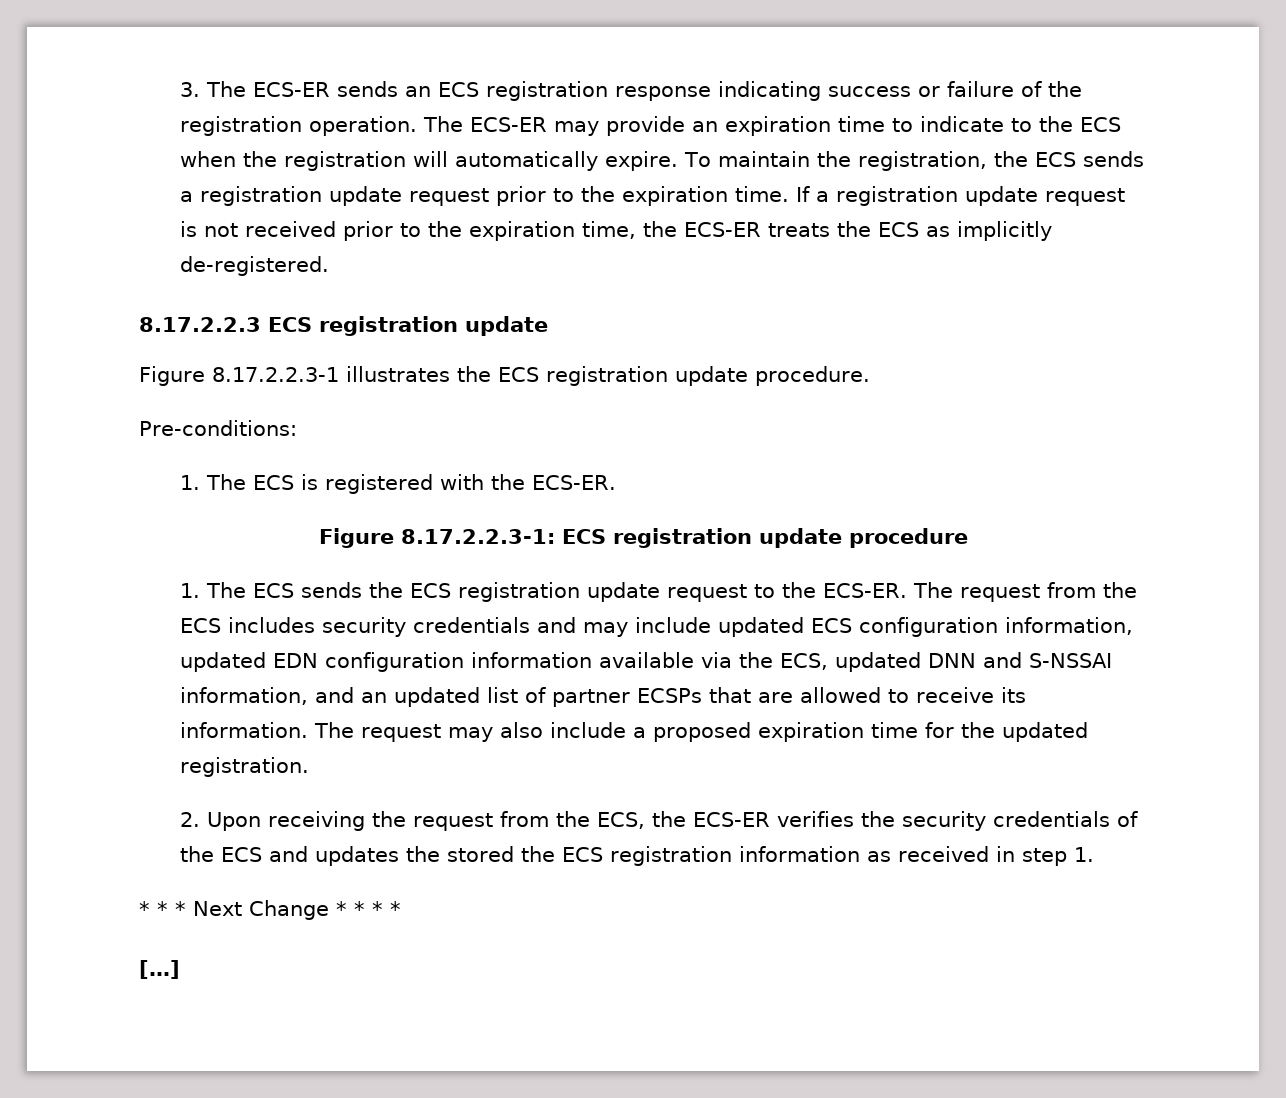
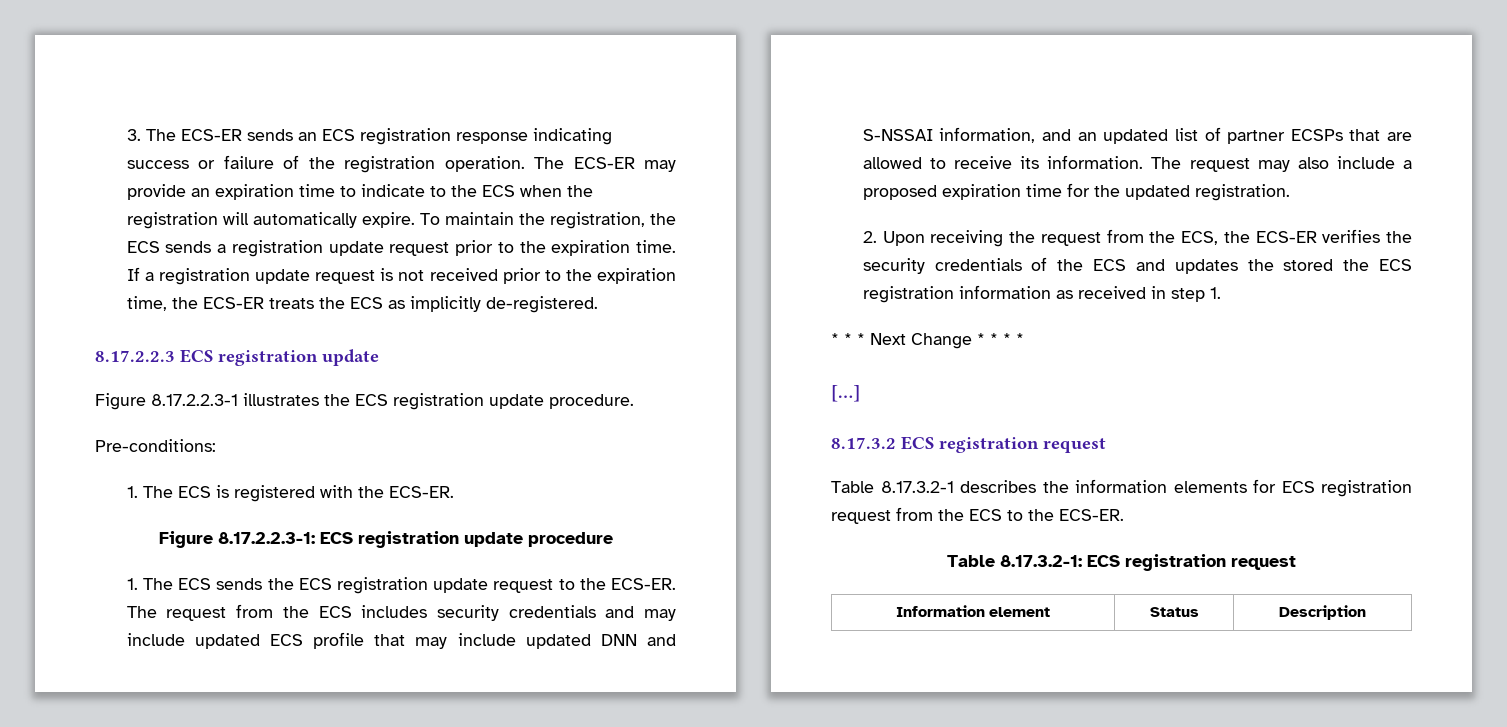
- The request from the ECS includes security credentials and may include updated ECS configuration information, updated EDN configuration information available via the ECS, updated DNN and S-NSSAI information, and an updated list of partner ECSPs that are allowed to receive its information.
+ The request from the ECS includes security credentials and may include updated ECS profile that may include updated DNN and S-NSSAI information, and an updated list of partner ECSPs that are allowed to receive its information.
+ 8.17.3.2 ECS registration request
+ Table 8.17.3.2-1 describes the information elements for ECS registration request from the ECS to the ECS-ER.
+ Table 8.17.3.2-1: ECS registration request
+ Information element | Status | Description

